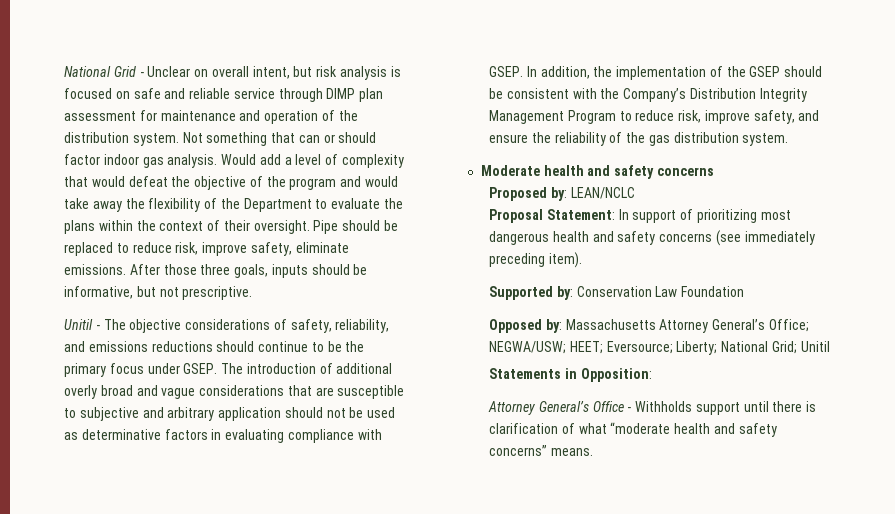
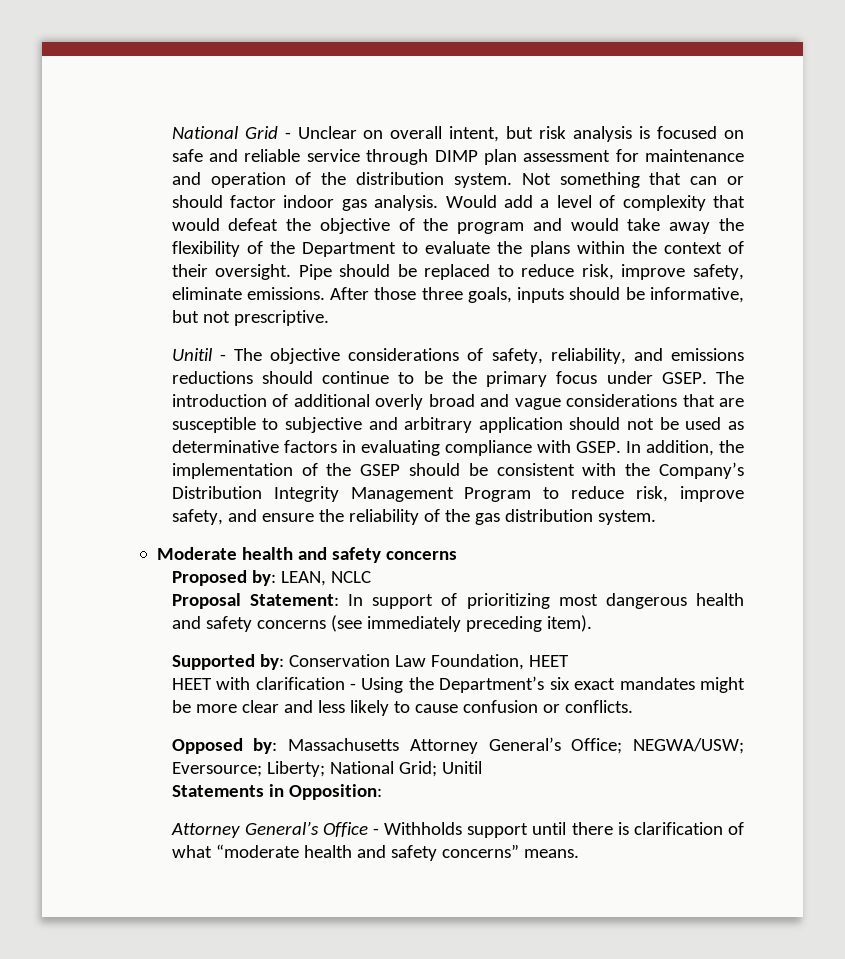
- Proposed by: LEAN/NCLC
+ Proposed by: LEAN, NCLC
- Supported by: Conservation Law Foundation
+ Supported by: Conservation Law Foundation, HEET
+ HEET with clarification - Using the Department’s six exact mandates might be more clear and less likely to cause confusion or conflicts.
- Opposed by: Massachusetts Attorney General’s Office; NEGWA/USW; HEET; Eversource; Liberty; National Grid; Unitil
+ Opposed by: Massachusetts Attorney General’s Office; NEGWA/USW; Eversource; Liberty; National Grid; Unitil

